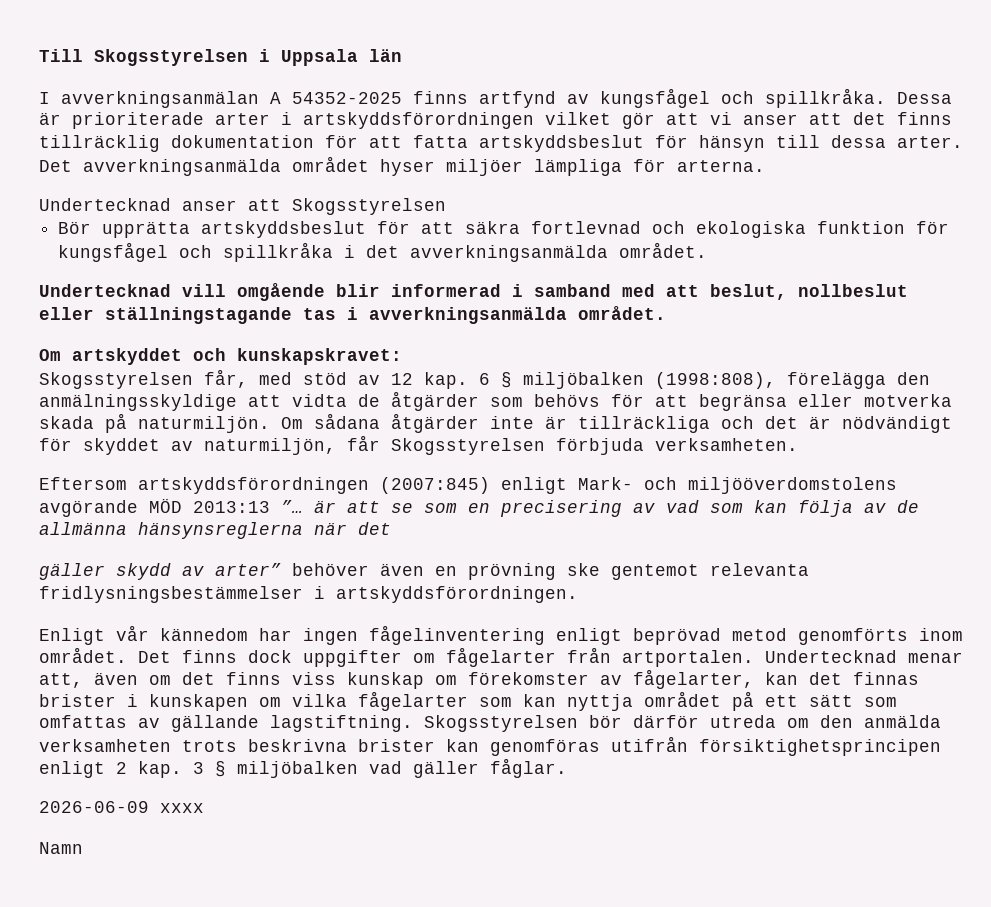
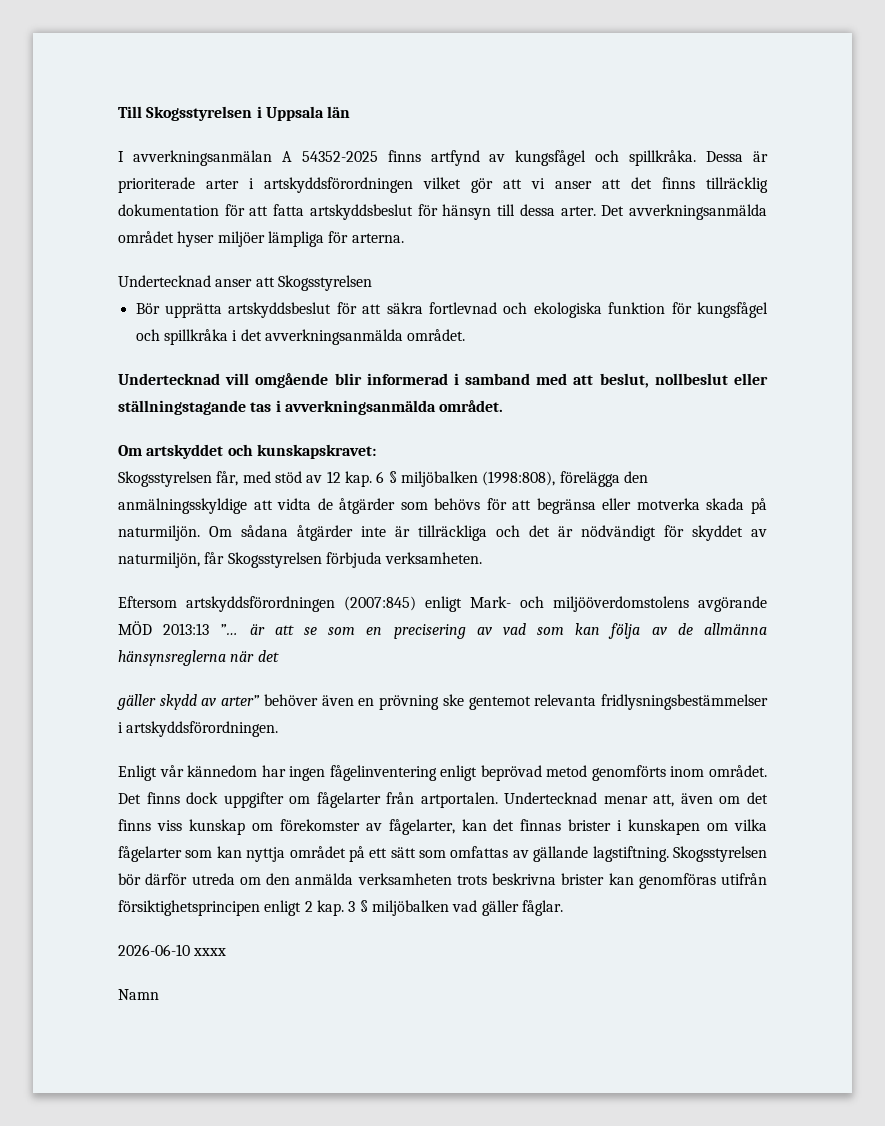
- 2026-06-09 xxxx
+ 2026-06-10 xxxx

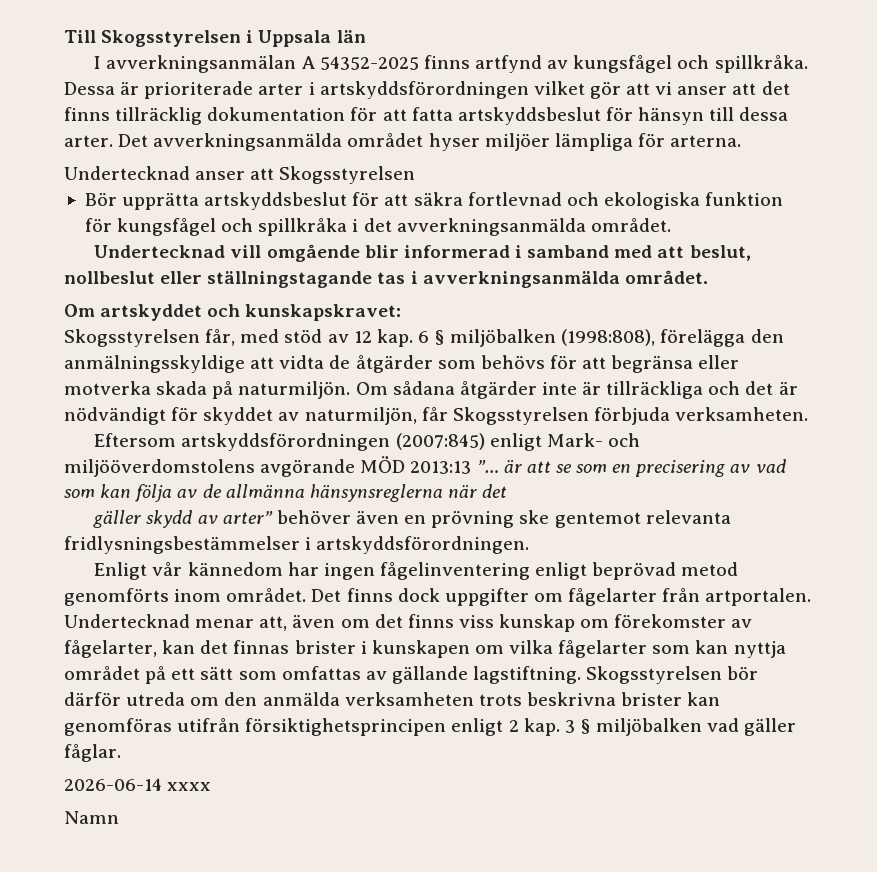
- 2026-06-10 xxxx
+ 2026-06-14 xxxx

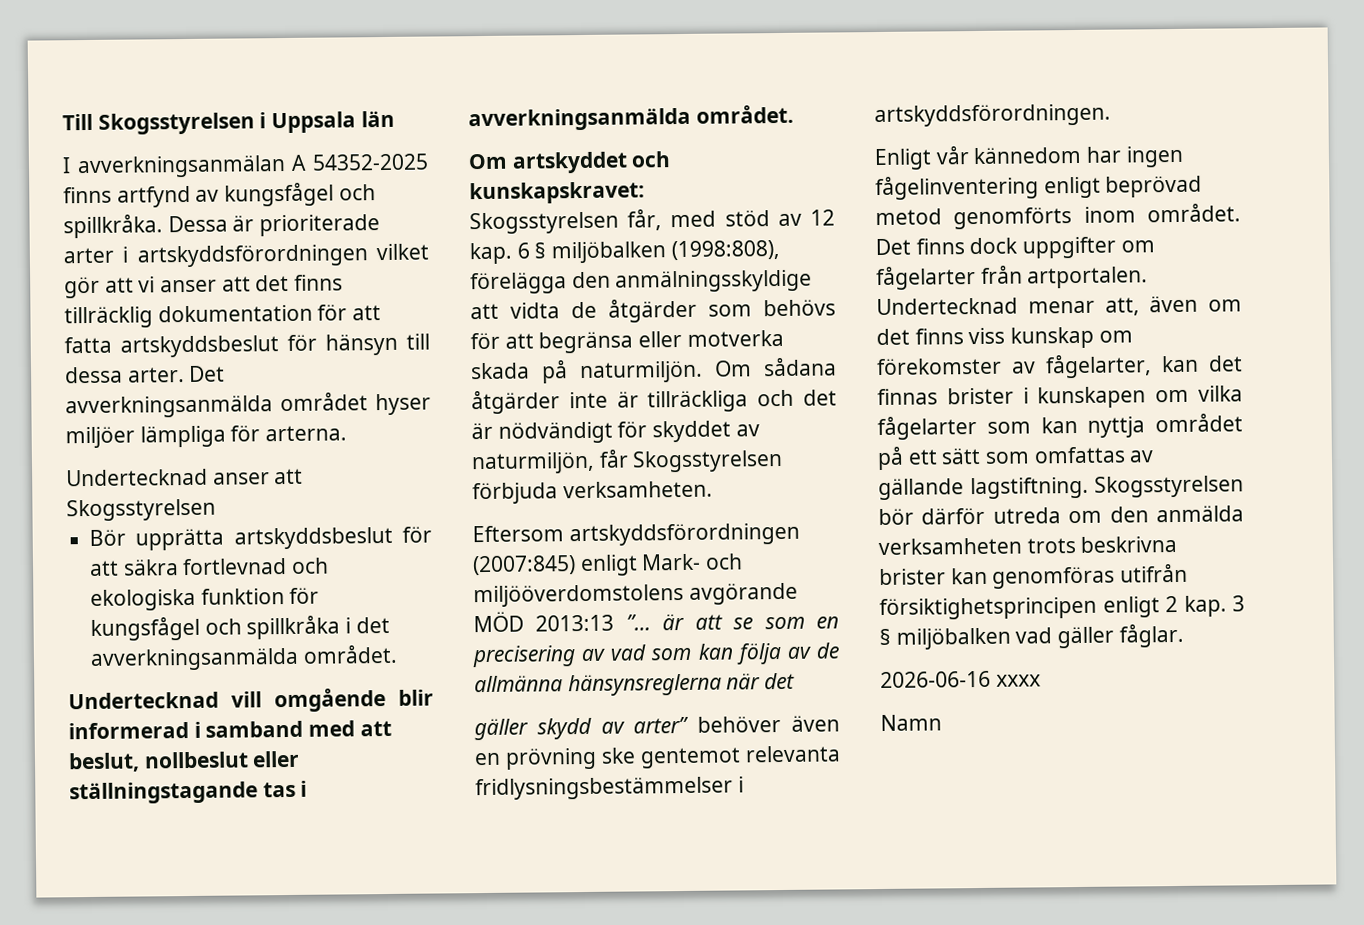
- 2026-06-14 xxxx
+ 2026-06-16 xxxx

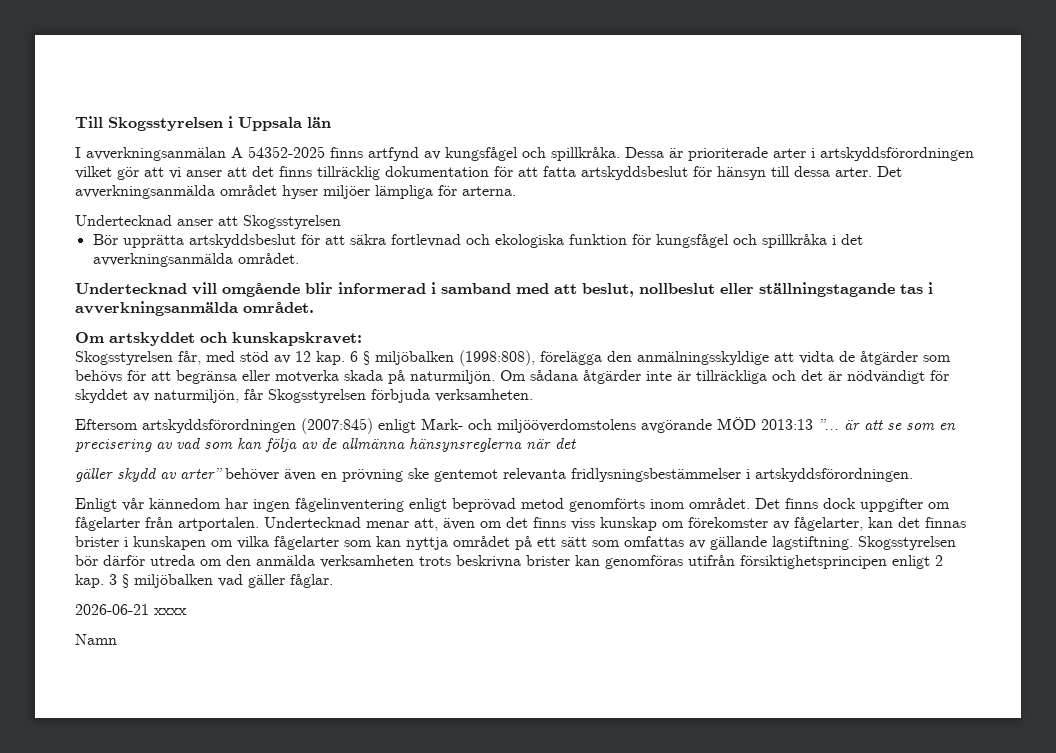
- 2026-06-16 xxxx
+ 2026-06-21 xxxx

